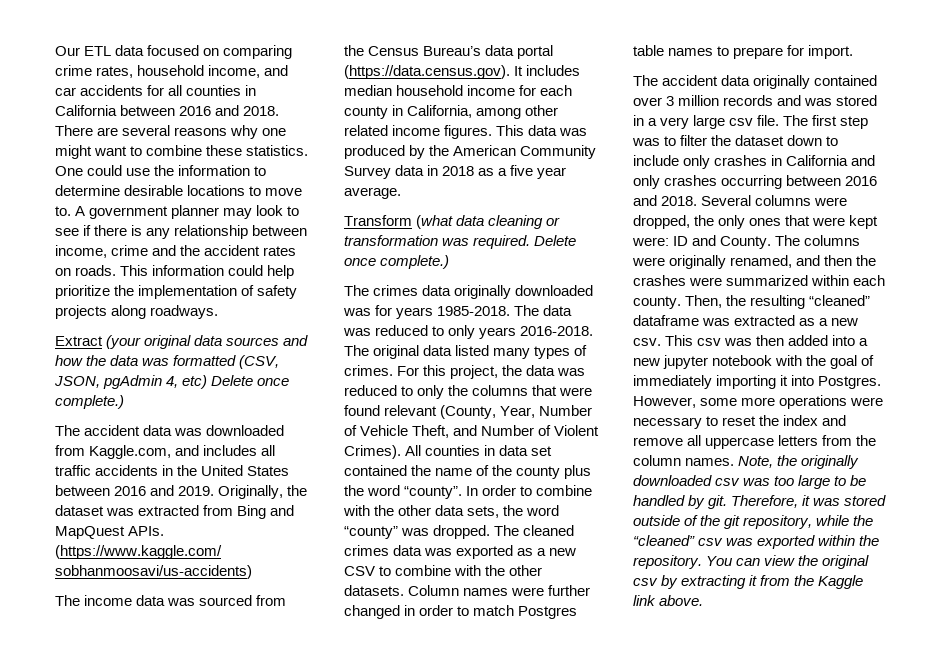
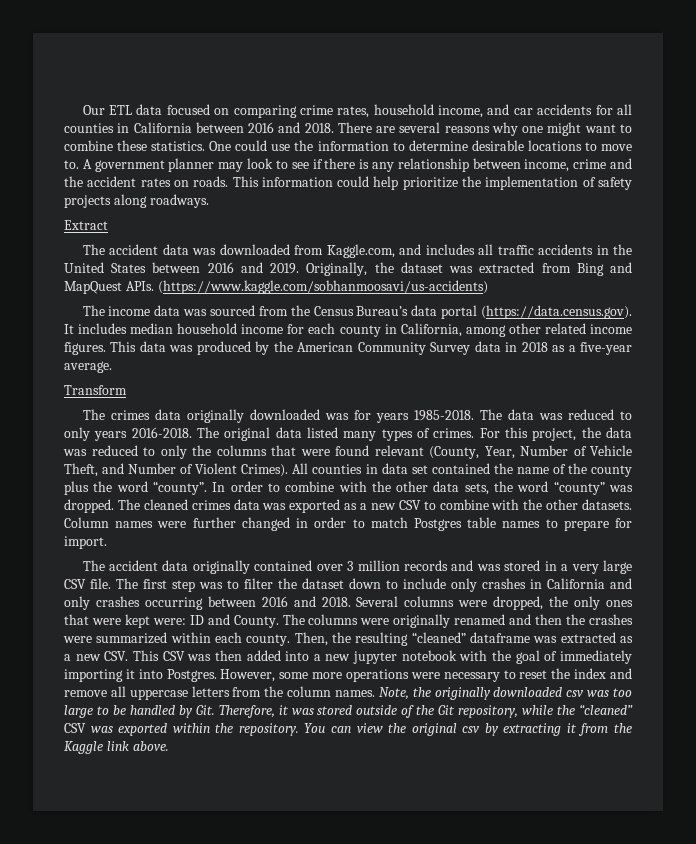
- Extract (your original data sources and how the data was formatted (CSV, JSON, pgAdmin 4, etc) Delete once complete.)
+ Extract
- This data was produced by the American Community Survey data in 2018 as a five year average.
+ This data was produced by the American Community Survey data in 2018 as a five-year average.
- Transform (what data cleaning or transformation was required. Delete once complete.)
+ Transform
- The accident data originally contained over 3 million records and was stored in a very large csv file.
+ The accident data originally contained over 3 million records and was stored in a very large CSV file.
- The columns were originally renamed, and then the crashes were summarized within each county.
+ The columns were originally renamed and then the crashes were summarized within each county.
- Then, the resulting “cleaned” dataframe was extracted as a new csv. This csv was then added into a new jupyter notebook with the goal of immediately importing it into Postgres.
+ Then, the resulting “cleaned” dataframe was extracted as a new CSV. This CSV was then added into a new jupyter notebook with the goal of immediately importing it into Postgres.
- Note, the originally downloaded csv was too large to be handled by git. Therefore, it was stored outside of the git repository, while the “cleaned” csv was exported within the repository.
+ Note, the originally downloaded csv was too large to be handled by Git. Therefore, it was stored outside of the Git repository, while the “cleaned” CSV was exported within the repository.

